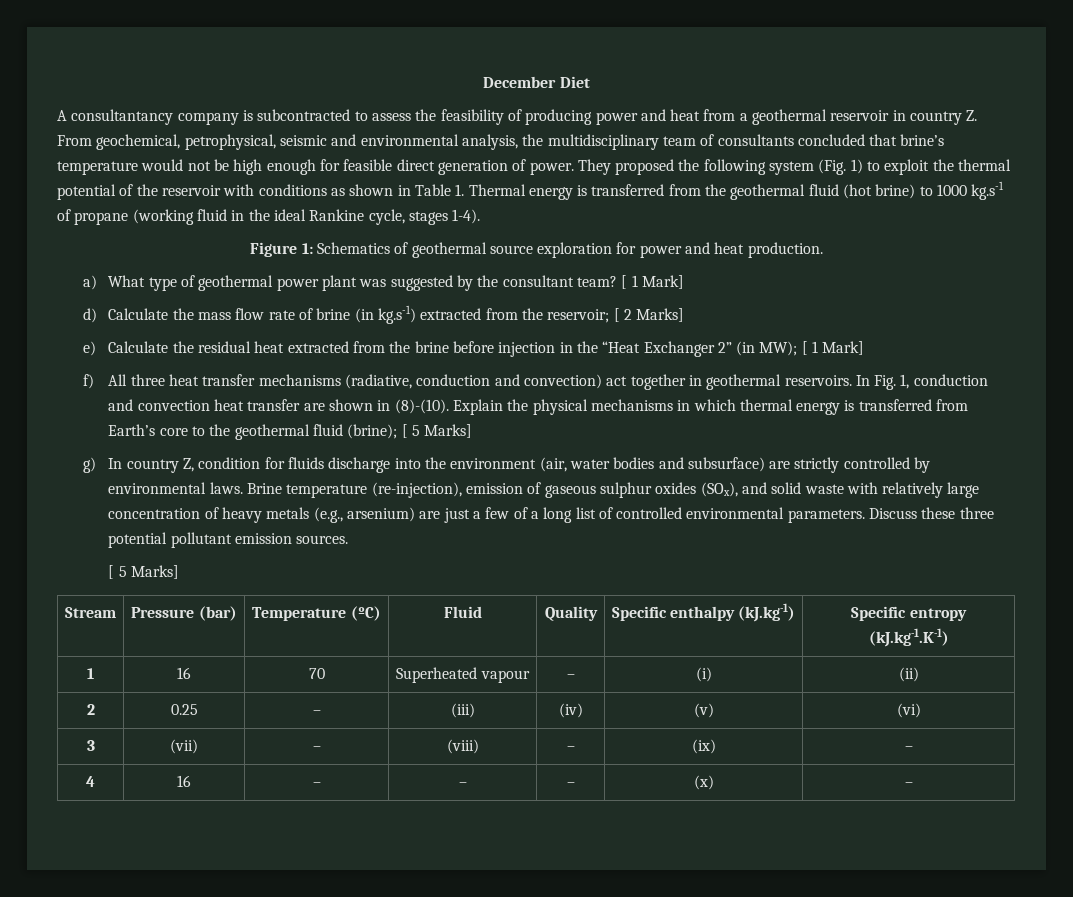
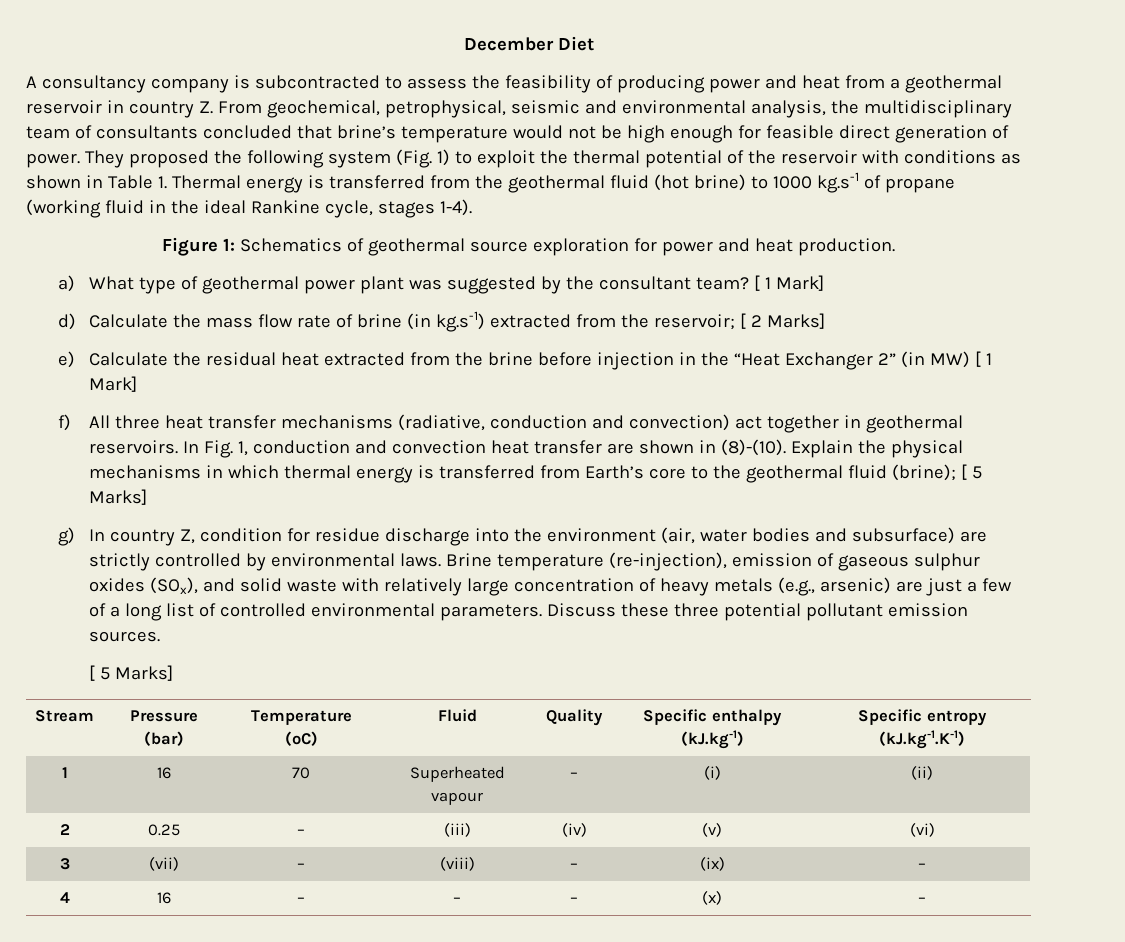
- A consultantancy company is subcontracted to assess the feasibility of producing power and heat from a geothermal reservoir in country Z. From geochemical, petrophysical, seismic and environmental analysis, the multidisciplinary team of consultants concluded that brine’s temperature would not be high enough for feasible direct generation of power.
+ A consultancy company is subcontracted to assess the feasibility of producing power and heat from a geothermal reservoir in country Z. From geochemical, petrophysical, seismic and environmental analysis, the multidisciplinary team of consultants concluded that brine’s temperature would not be high enough for feasible direct generation of power.
- e) Calculate the residual heat extracted from the brine before injection in the “Heat Exchanger 2” (in MW); [ 1 Mark]
+ e) Calculate the residual heat extracted from the brine before injection in the “Heat Exchanger 2” (in MW) [ 1 Mark]
- g) In country Z, condition for fluids discharge into the environment (air, water bodies and subsurface) are strictly controlled by environmental laws.
+ g) In country Z, condition for residue discharge into the environment (air, water bodies and subsurface) are strictly controlled by environmental laws.
- Brine temperature (re-injection), emission of gaseous sulphur oxides (SOx), and solid waste with relatively large concentration of heavy metals (e.g., arsenium) are just a few of a long list of controlled environmental parameters.
+ Brine temperature (re-injection), emission of gaseous sulphur oxides (SOx), and solid waste with relatively large concentration of heavy metals (e.g., arsenic) are just a few of a long list of controlled environmental parameters.

